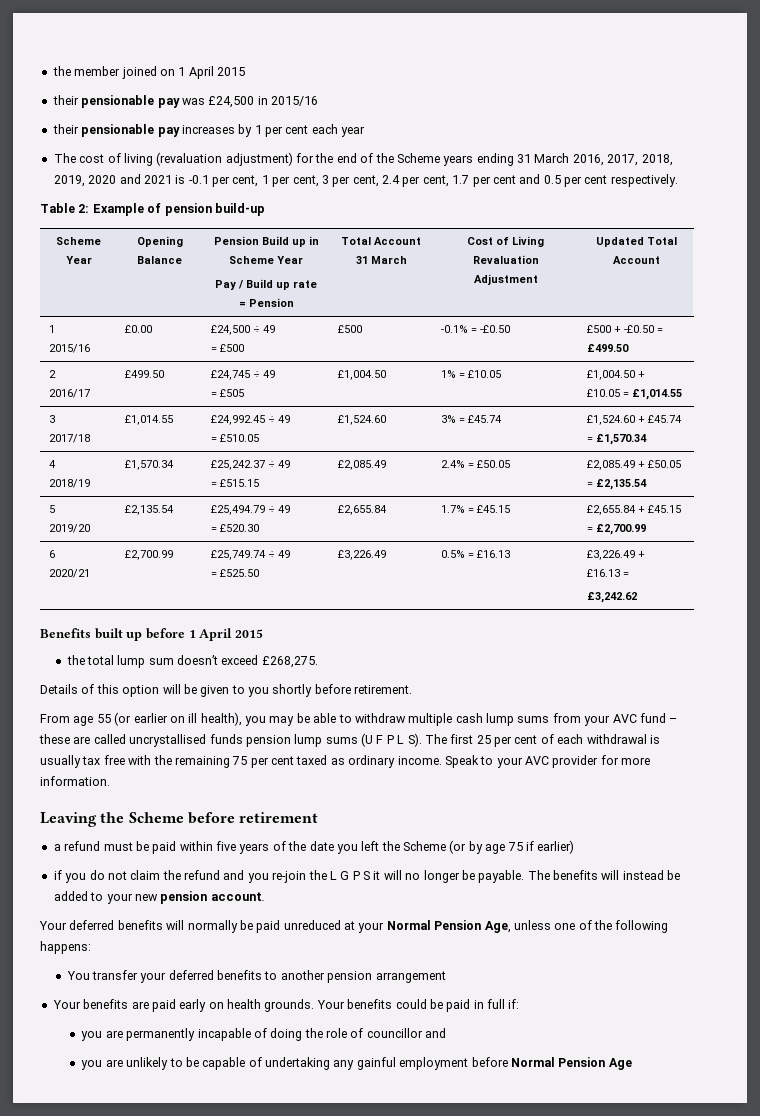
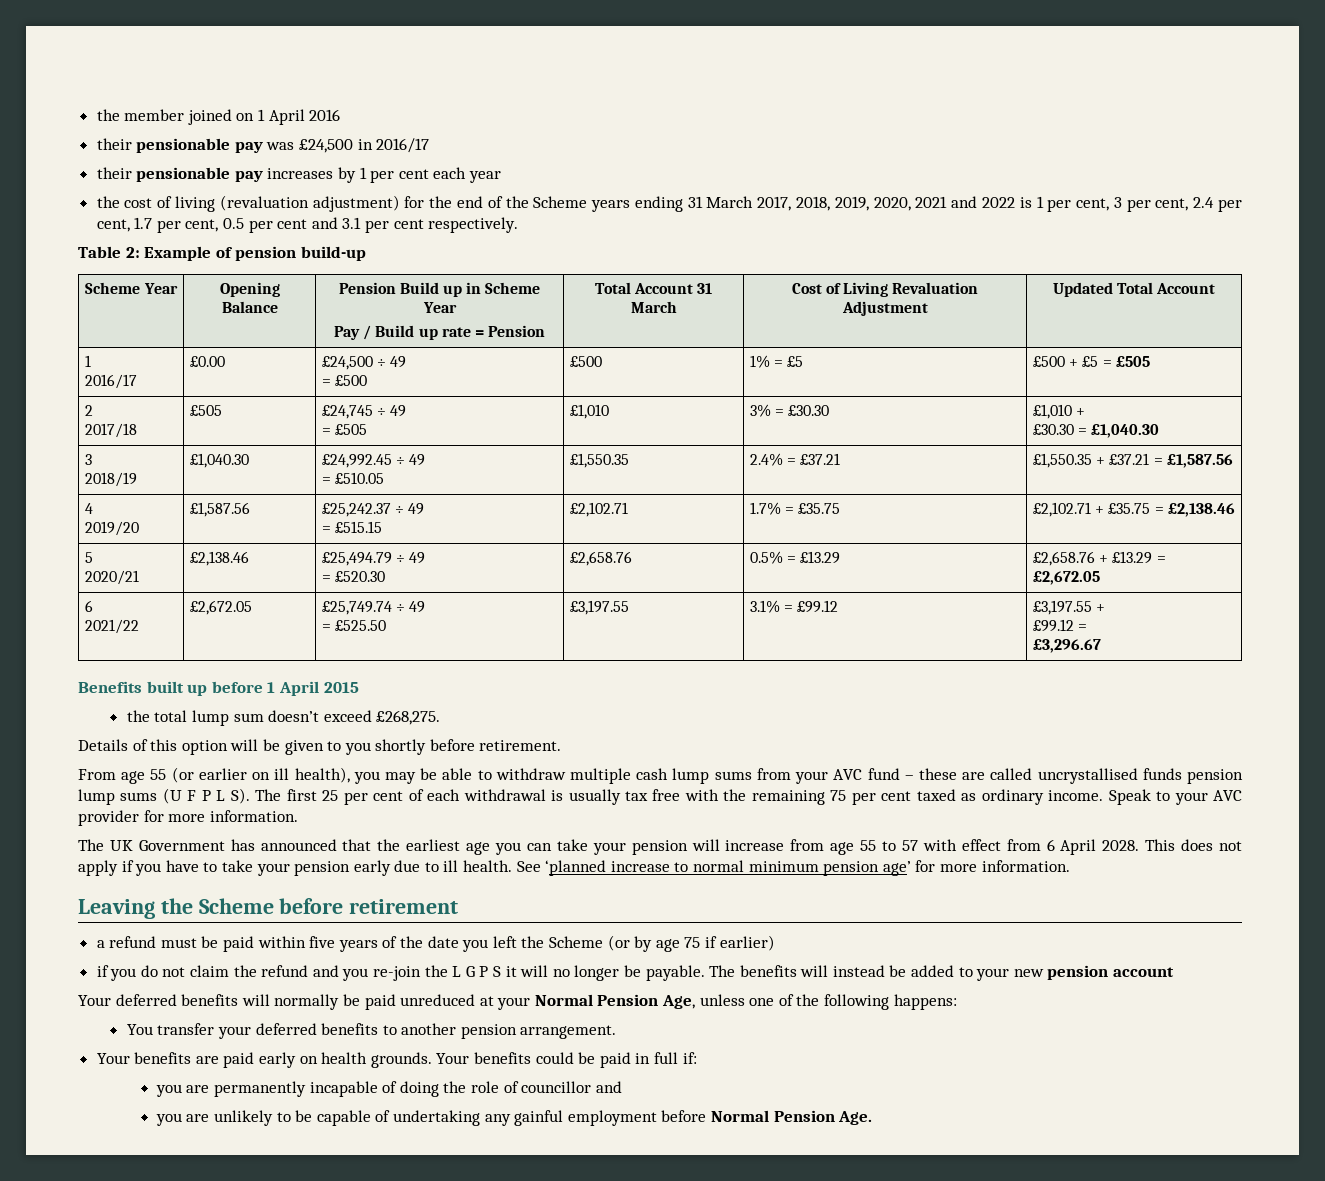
- the member joined on 1 April 2015
+ the member joined on 1 April 2016
- their pensionable pay was £24,500 in 2015/16
+ their pensionable pay was £24,500 in 2016/17
- The cost of living (revaluation adjustment) for the end of the Scheme years ending 31 March 2016, 2017, 2018, 2019, 2020 and 2021 is -0.1 per cent, 1 per cent, 3 per cent, 2.4 per cent, 1.7 per cent and 0.5 per cent respectively.
+ the cost of living (revaluation adjustment) for the end of the Scheme years ending 31 March 2017, 2018, 2019, 2020, 2021 and 2022 is 1 per cent, 3 per cent, 2.4 per cent, 1.7 per cent, 0.5 per cent and 3.1 per cent respectively.
  Scheme Year | Opening Balance | Pension Build up in Scheme Year
  Pay / Build up rate = Pension | Total Account 31 March | Cost of Living Revaluation Adjustment | Updated Total Account
  1
- 2015/16 | £0.00 | £24,500 ÷ 49
- = £500 | £500 | -0.1% = -£0.50 | £500 + -£0.50 = £499.50
+ 2016/17 | £0.00 | £24,500 ÷ 49
+ = £500 | £500 | 1% = £5 | £500 + £5 = £505
  2
- 2016/17 | £499.50 | £24,745 ÷ 49
- = £505 | £1,004.50 | 1% = £10.05 | £1,004.50 +
- £10.05 = £1,014.55
+ 2017/18 | £505 | £24,745 ÷ 49
+ = £505 | £1,010 | 3% = £30.30 | £1,010 +
+ £30.30 = £1,040.30
  3
- 2017/18 | £1,014.55 | £24,992.45 ÷ 49
- = £510.05 | £1,524.60 | 3% = £45.74 | £1,524.60 + £45.74 = £1,570.34
+ 2018/19 | £1,040.30 | £24,992.45 ÷ 49
+ = £510.05 | £1,550.35 | 2.4% = £37.21 | £1,550.35 + £37.21 = £1,587.56
  4
- 2018/19 | £1,570.34 | £25,242.37 ÷ 49
- = £515.15 | £2,085.49 | 2.4% = £50.05 | £2,085.49 + £50.05 = £2,135.54
+ 2019/20 | £1,587.56 | £25,242.37 ÷ 49
+ = £515.15 | £2,102.71 | 1.7% = £35.75 | £2,102.71 + £35.75 = £2,138.46
  5
- 2019/20 | £2,135.54 | £25,494.79 ÷ 49
- = £520.30 | £2,655.84 | 1.7% = £45.15 | £2,655.84 + £45.15 = £2,700.99
+ 2020/21 | £2,138.46 | £25,494.79 ÷ 49
+ = £520.30 | £2,658.76 | 0.5% = £13.29 | £2,658.76 + £13.29 = £2,672.05
  6
- 2020/21 | £2,700.99 | £25,749.74 ÷ 49
- = £525.50 | £3,226.49 | 0.5% = £16.13 | £3,226.49 +
- £16.13 =
- £3,242.62
+ 2021/22 | £2,672.05 | £25,749.74 ÷ 49
+ = £525.50 | £3,197.55 | 3.1% = £99.12 | £3,197.55 +
+ £99.12 =
+ £3,296.67
+ The UK Government has announced that the earliest age you can take your pension will increase from age 55 to 57 with effect from 6 April 2028. This does not apply if you have to take your pension early due to ill health. See ‘planned increase to normal minimum pension age’ for more information.
- The benefits will instead be added to your new pension account.
+ The benefits will instead be added to your new pension account
- You transfer your deferred benefits to another pension arrangement
+ You transfer your deferred benefits to another pension arrangement.
- you are unlikely to be capable of undertaking any gainful employment before Normal Pension Age
+ you are unlikely to be capable of undertaking any gainful employment before Normal Pension Age.

